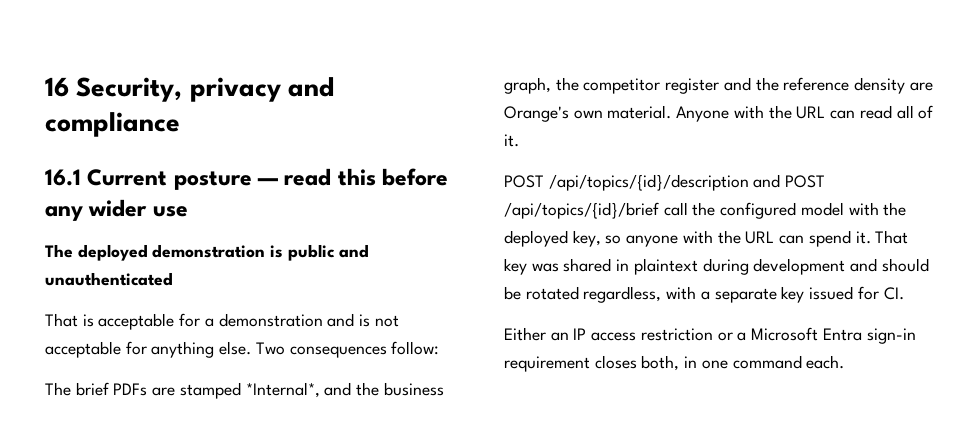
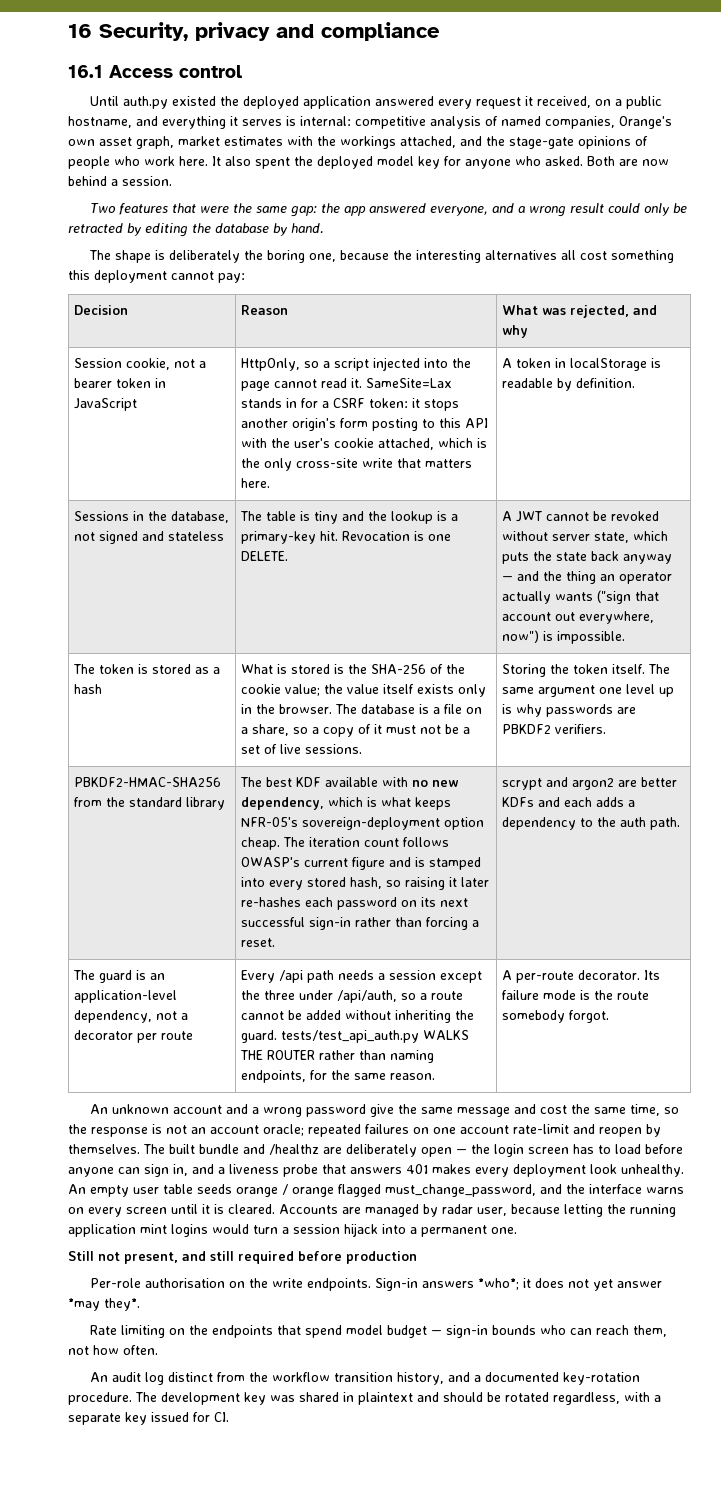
- 16.1 Current posture — read this before any wider use
- The deployed demonstration is public and unauthenticated
- That is acceptable for a demonstration and is not acceptable for anything else. Two consequences follow:
- The brief PDFs are stamped *Internal*, and the business graph, the competitor register and the reference density are Orange's own material. Anyone with the URL can read all of it.
- POST /api/topics/{id}/description and POST /api/topics/{id}/brief call the configured model with the deployed key, so anyone with the URL can spend it. That key was shared in plaintext during development and should be rotated regardless, with a separate key issued for CI.
+ 16.1 Access control
+ Until auth.py existed the deployed application answered every request it received, on a public hostname, and everything it serves is internal: competitive analysis of named companies, Orange's own asset graph, market estimates with the workings attached, and the stage-gate opinions of people who work here. It also spent the deployed model key for anyone who asked. Both are now behind a session.
+ Two features that were the same gap: the app answered everyone, and a wrong result could only be retracted by editing the database by hand.
+ The shape is deliberately the boring one, because the interesting alternatives all cost something this deployment cannot pay:
+ Decision | Reason | What was rejected, and why
+ Session cookie, not a bearer token in JavaScript | HttpOnly, so a script injected into the page cannot read it. SameSite=Lax stands in for a CSRF token: it stops another origin's form posting to this API with the user's cookie attached, which is the only cross-site write that matters here. | A token in localStorage is readable by definition.
+ Sessions in the database, not signed and stateless | The table is tiny and the lookup is a primary-key hit. Revocation is one DELETE. | A JWT cannot be revoked without server state, which puts the state back anyway — and the thing an operator actually wants ("sign that account out everywhere, now") is impossible.
+ The token is stored as a hash | What is stored is the SHA-256 of the cookie value; the value itself exists only in the browser. The database is a file on a share, so a copy of it must not be a set of live sessions. | Storing the token itself. The same argument one level up is why passwords are PBKDF2 verifiers.
+ PBKDF2-HMAC-SHA256 from the standard library | The best KDF available with no new dependency, which is what keeps NFR-05's sovereign-deployment option cheap. The iteration count follows OWASP's current figure and is stamped into every stored hash, so raising it later re-hashes each password on its next successful sign-in rather than forcing a reset. | scrypt and argon2 are better KDFs and each adds a dependency to the auth path.
+ The guard is an application-level dependency, not a decorator per route | Every /api path needs a session except the three under /api/auth, so a route cannot be added without inheriting the guard. tests/test_api_auth.py WALKS THE ROUTER rather than naming endpoints, for the same reason. | A per-route decorator. Its failure mode is the route somebody forgot.
+ An unknown account and a wrong password give the same message and cost the same time, so the response is not an account oracle; repeated failures on one account rate-limit and reopen by themselves. The built bundle and /healthz are deliberately open — the login screen has to load before anyone can sign in, and a liveness probe that answers 401 makes every deployment look unhealthy. An empty user table seeds orange / orange flagged must_change_password, and the interface warns on every screen until it is cleared. Accounts are managed by radar user, because letting the running application mint logins would turn a session hijack into a permanent one.
+ Still not present, and still required before production
+ Per-role authorisation on the write endpoints. Sign-in answers *who*; it does not yet answer *may they*.
+ Rate limiting on the endpoints that spend model budget — sign-in bounds who can reach them, not how often.
+ An audit log distinct from the workflow transition history, and a documented key-rotation procedure. The development key was shared in plaintext and should be rotated regardless, with a separate key issued for CI.
- Either an IP access restriction or a Microsoft Entra sign-in requirement closes both, in one command each.

